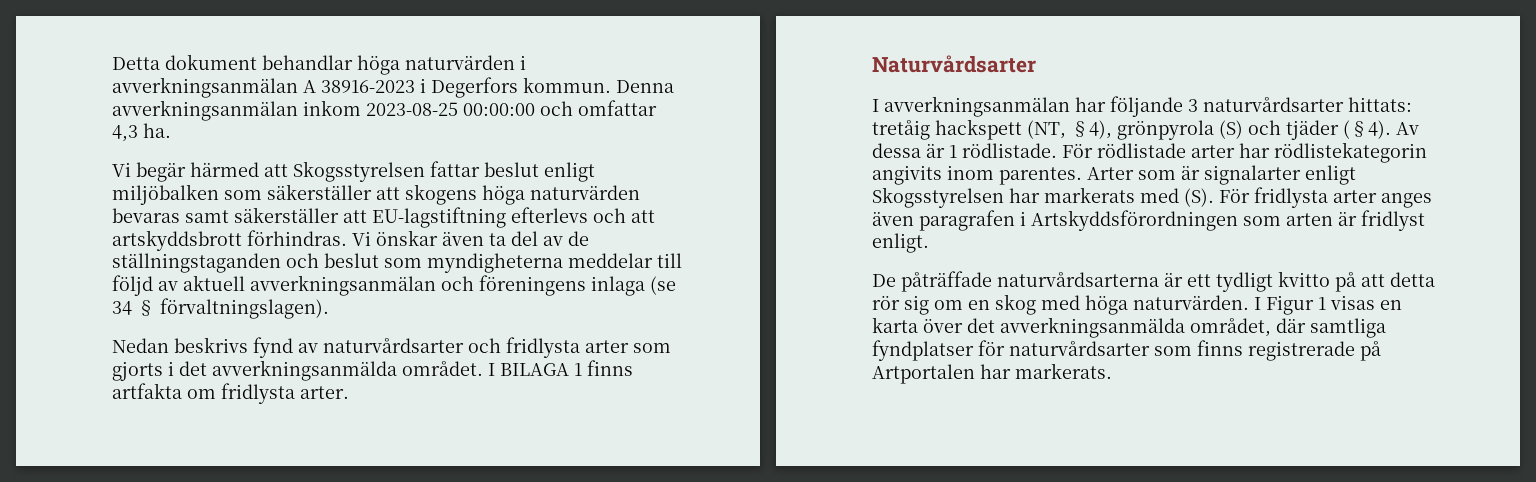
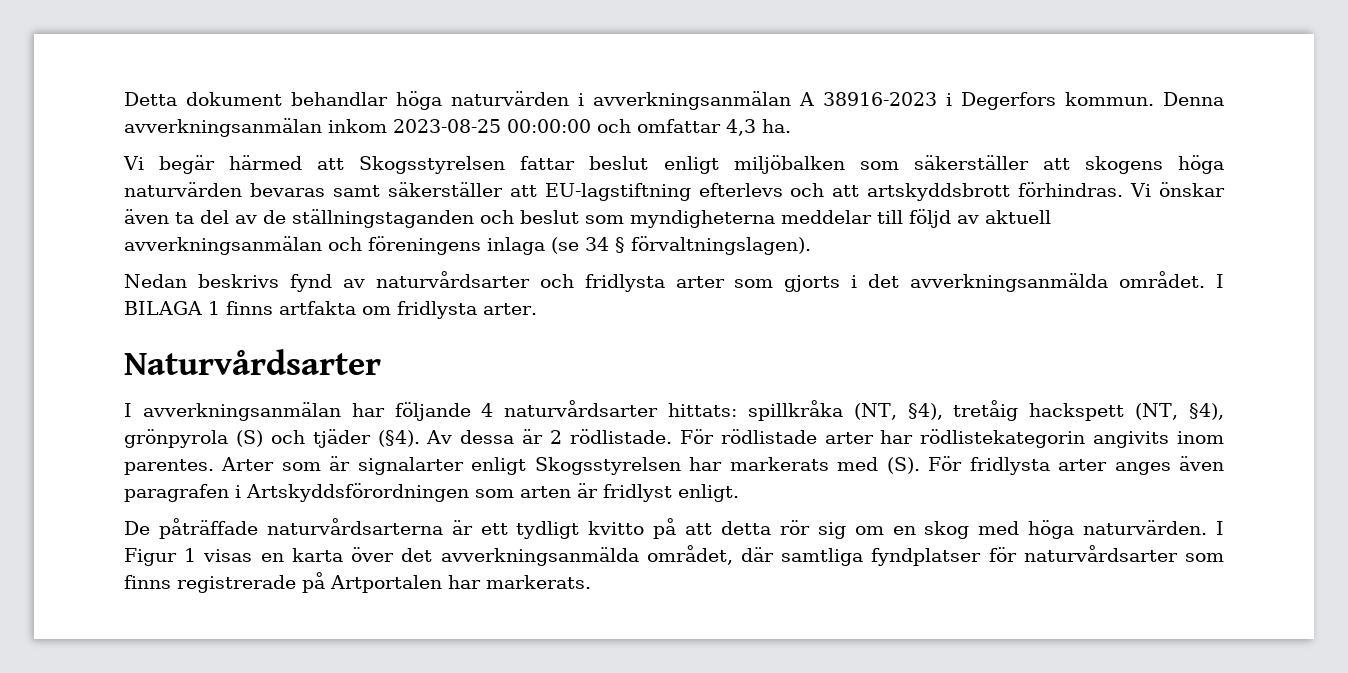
- I avverkningsanmälan har följande 3 naturvårdsarter hittats: tretåig hackspett (NT, §4), grönpyrola (S) och tjäder (§4).
+ I avverkningsanmälan har följande 4 naturvårdsarter hittats: spillkråka (NT, §4), tretåig hackspett (NT, §4), grönpyrola (S) och tjäder (§4).
- Av dessa är 1 rödlistade.
+ Av dessa är 2 rödlistade.

